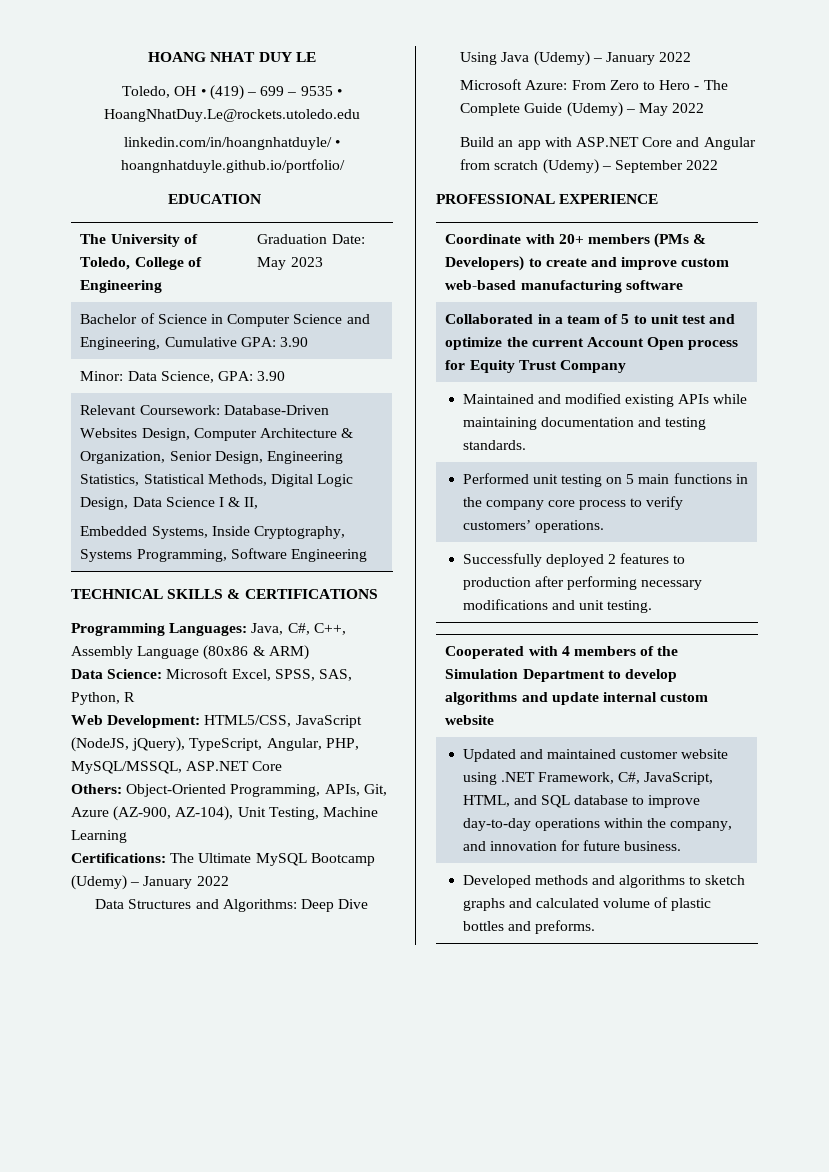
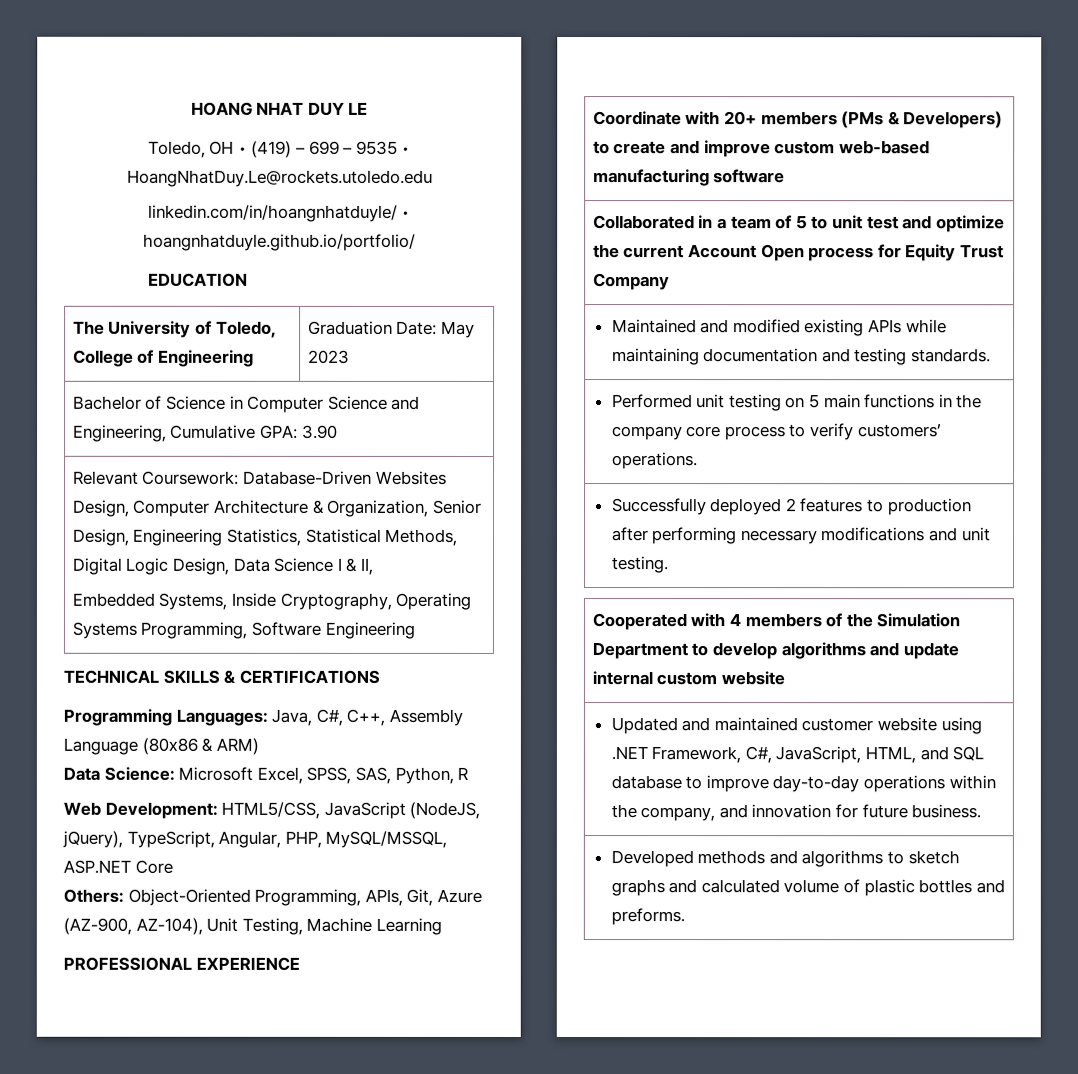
- Minor: Data Science, GPA: 3.90
  Relevant Coursework: Database-Driven Websites Design, Computer Architecture & Organization, Senior Design, Engineering Statistics, Statistical Methods, Digital Logic Design, Data Science I & II,
- Embedded Systems, Inside Cryptography, Systems Programming, Software Engineering
+ Embedded Systems, Inside Cryptography, Operating Systems Programming, Software Engineering
- Certifications: The Ultimate MySQL Bootcamp (Udemy) – January 2022
- Data Structures and Algorithms: Deep Dive Using Java (Udemy) – January 2022
- Microsoft Azure: From Zero to Hero - The Complete Guide (Udemy) – May 2022
- Build an app with ASP.NET Core and Angular from scratch (Udemy) – September 2022

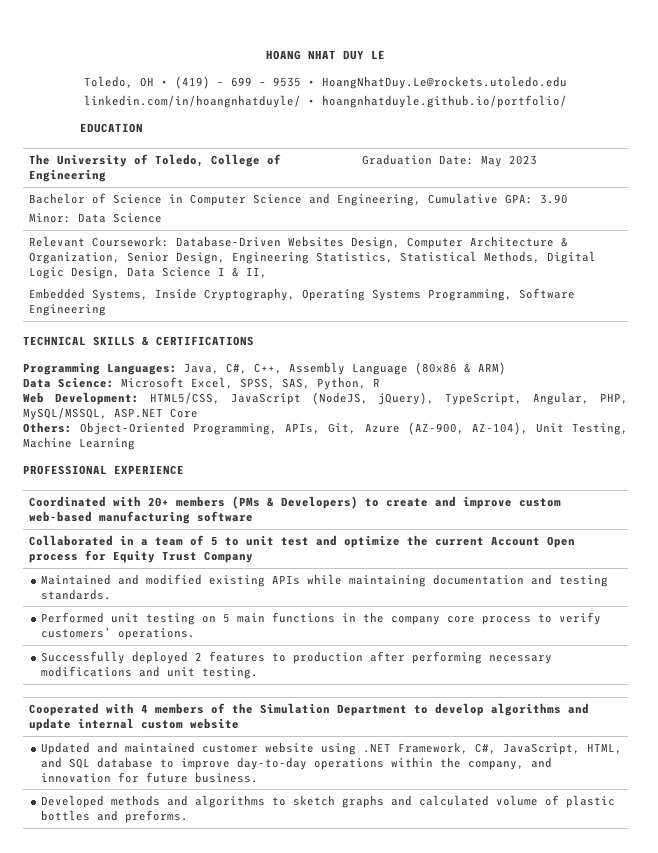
  Bachelor of Science in Computer Science and Engineering, Cumulative GPA: 3.90
+ Minor: Data Science
- Coordinate with 20+ members (PMs & Developers) to create and improve custom web-based manufacturing software
+ Coordinated with 20+ members (PMs & Developers) to create and improve custom web-based manufacturing software

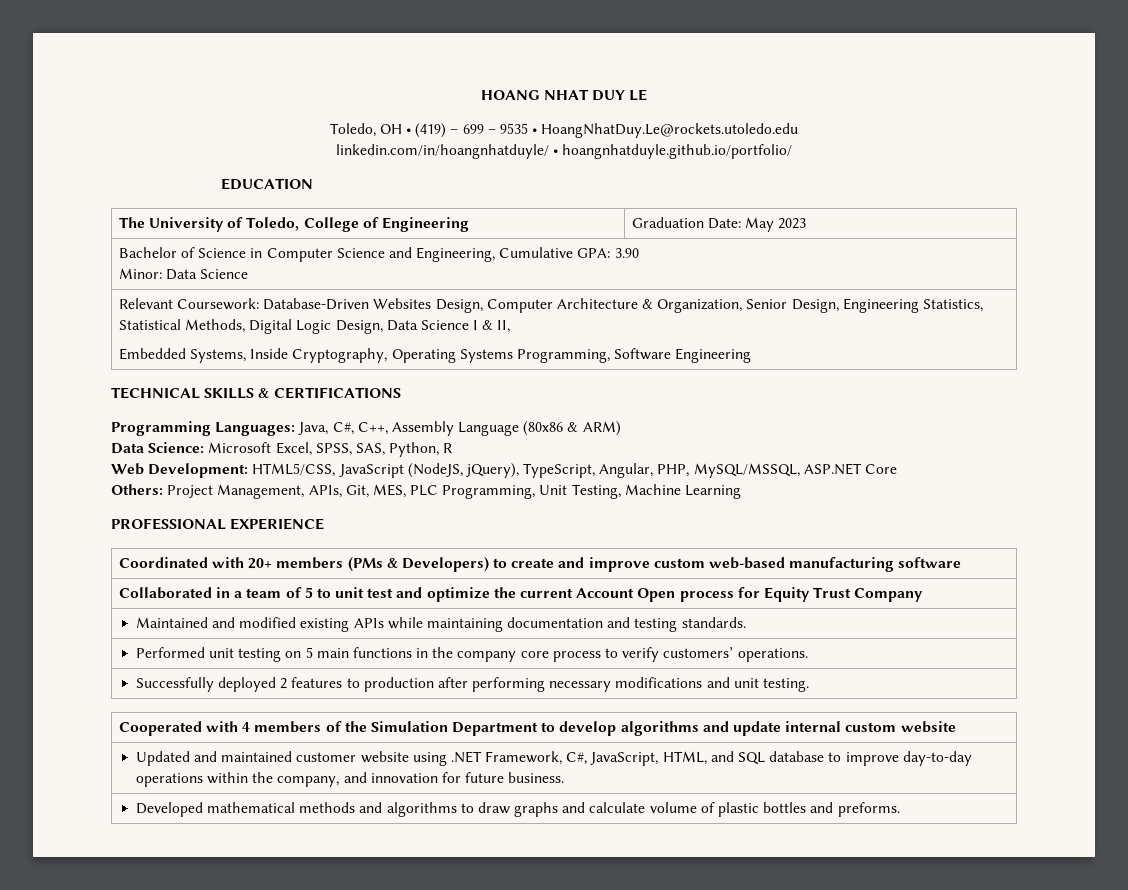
- Others: Object-Oriented Programming, APIs, Git, Azure (AZ-900, AZ-104), Unit Testing, Machine Learning
+ Others: Project Management, APIs, Git, MES, PLC Programming, Unit Testing, Machine Learning
- Developed methods and algorithms to sketch graphs and calculated volume of plastic bottles and preforms.
+ Developed mathematical methods and algorithms to draw graphs and calculate volume of plastic bottles and preforms.

